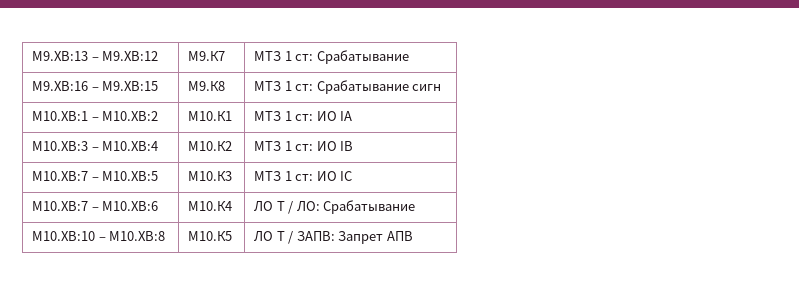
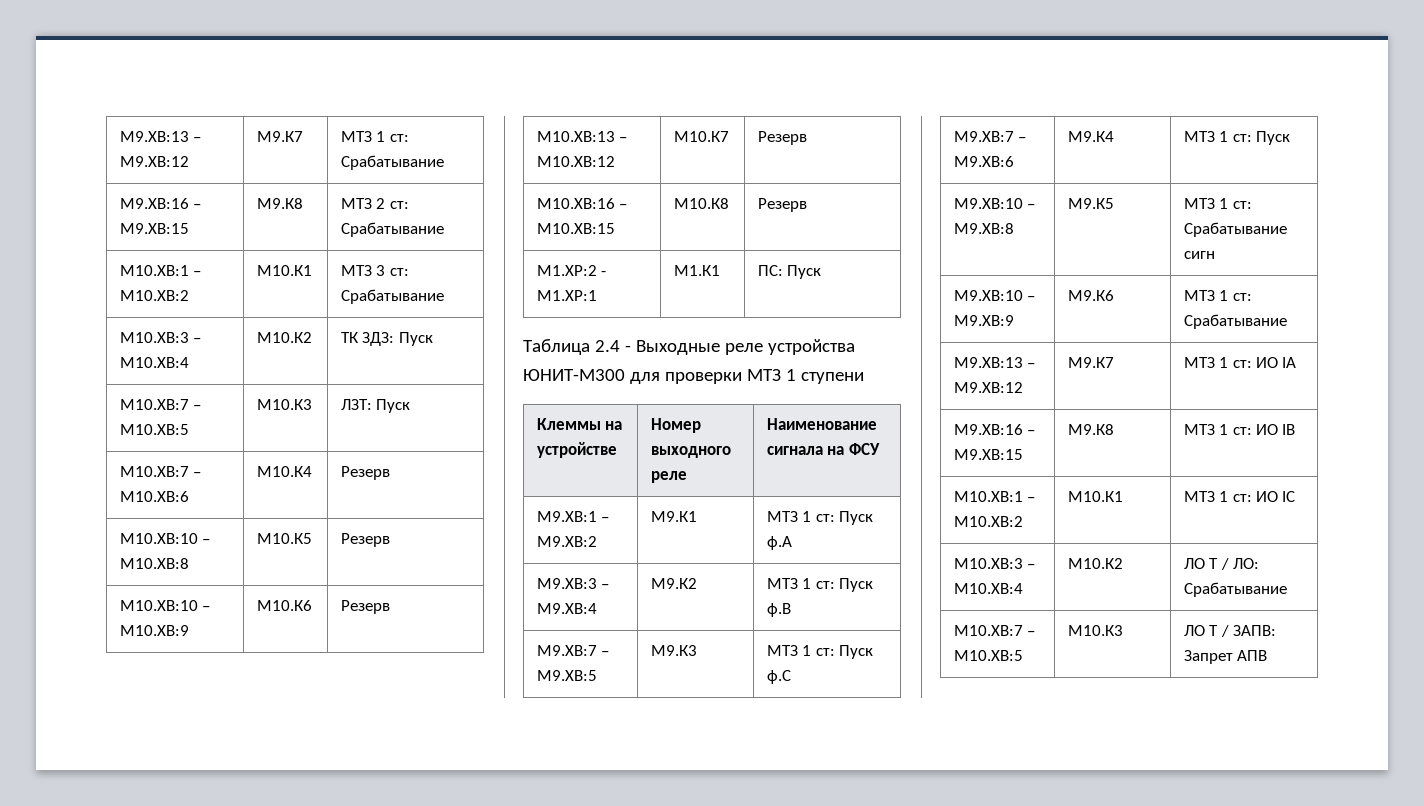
- М9.XВ:16 – М9.XB:15 | М9.К8 | МТЗ 1 ст: Срабатывание сигн
+ М9.XВ:16 – М9.XB:15 | М9.К8 | МТЗ 2 ст: Срабатывание
+ М10.XВ:1 – М10.XB:2 | М10.К1 | МТЗ 3 ст: Срабатывание
+ М10.XВ:3 – М10.XB:4 | М10.К2 | ТК ЗДЗ: Пуск
+ М10.XВ:7 – М10.XB:5 | М10.К3 | ЛЗТ: Пуск
+ М10.XВ:7 – М10.XB:6 | М10.К4 | Резерв
+ М10.XВ:10 – М10.XB:8 | М10.К5 | Резерв
+ М10.XВ:10 – М10.XB:9 | М10.К6 | Резерв
+ М10.XВ:13 – М10.XB:12 | М10.К7 | Резерв
+ М10.XВ:16 – М10.XB:15 | М10.К8 | Резерв
+ М1.XP:2 - М1.XP:1 | М1.К1 | ПС: Пуск
+ Таблица 2.4 - Выходные реле устройства ЮНИТ-М300 для проверки МТЗ 1 ступени
+ Клеммы на устройстве | Номер выходного реле | Наименование сигнала на ФСУ
+ М9.XВ:1 – М9.XB:2 | М9.К1 | МТЗ 1 ст: Пуск ф.А
+ М9.XВ:3 – М9.XB:4 | М9.К2 | МТЗ 1 ст: Пуск ф.В
+ М9.XВ:7 – М9.XB:5 | М9.К3 | МТЗ 1 ст: Пуск ф.С
+ М9.XВ:7 – М9.XB:6 | М9.К4 | МТЗ 1 ст: Пуск
+ М9.XВ:10 – М9.XB:8 | М9.К5 | МТЗ 1 ст: Срабатывание сигн
+ М9.XВ:10 – М9.XB:9 | М9.К6 | МТЗ 1 ст: Срабатывание
+ М9.XВ:13 – М9.XB:12 | М9.К7 | МТЗ 1 ст: ИО IА
+ М9.XВ:16 – М9.XB:15 | М9.К8 | МТЗ 1 ст: ИО IВ
- М10.XВ:1 – М10.XB:2 | М10.К1 | МТЗ 1 ст: ИО IА
- М10.XВ:3 – М10.XB:4 | М10.К2 | МТЗ 1 ст: ИО IВ
- М10.XВ:7 – М10.XB:5 | М10.К3 | МТЗ 1 ст: ИО IС
- М10.XВ:7 – М10.XB:6 | М10.К4 | ЛО Т / ЛО: Срабатывание
- М10.XВ:10 – М10.XB:8 | М10.К5 | ЛО Т / ЗАПВ: Запрет АПВ
+ М10.XВ:1 – М10.XB:2 | М10.К1 | МТЗ 1 ст: ИО IС
+ М10.XВ:3 – М10.XB:4 | М10.К2 | ЛО Т / ЛО: Срабатывание
+ М10.XВ:7 – М10.XB:5 | М10.К3 | ЛО Т / ЗАПВ: Запрет АПВ

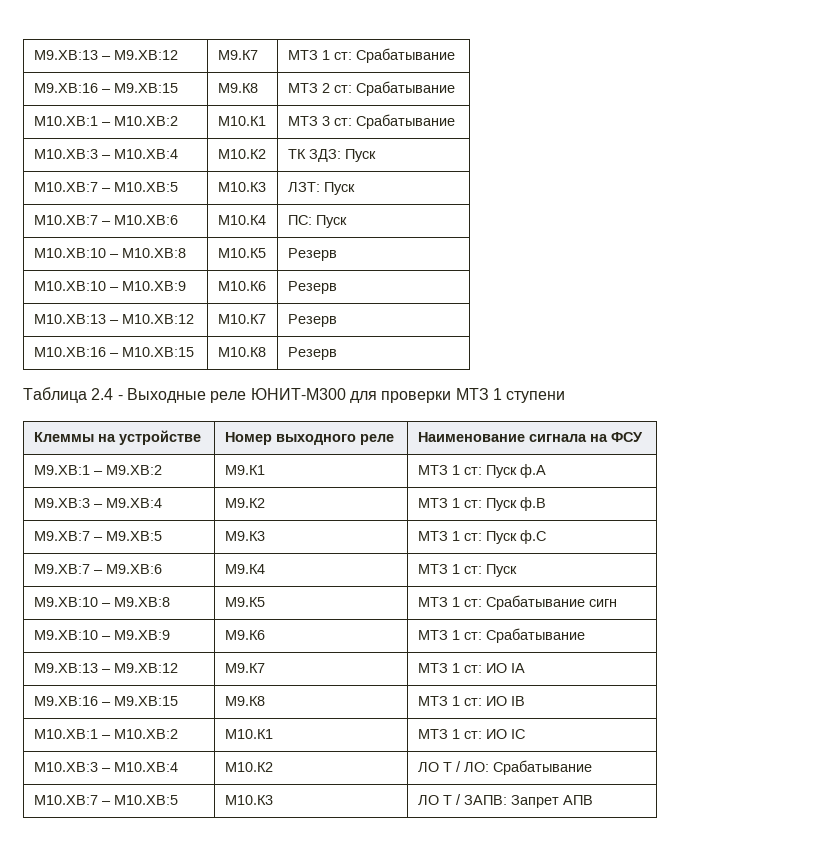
- М10.XВ:7 – М10.XB:6 | М10.К4 | Резерв
+ М10.XВ:7 – М10.XB:6 | М10.К4 | ПС: Пуск
- М1.XP:2 - М1.XP:1 | М1.К1 | ПС: Пуск
- Таблица 2.4 - Выходные реле устройства ЮНИТ-М300 для проверки МТЗ 1 ступени
+ Таблица 2.4 - Выходные реле ЮНИТ-М300 для проверки МТЗ 1 ступени

